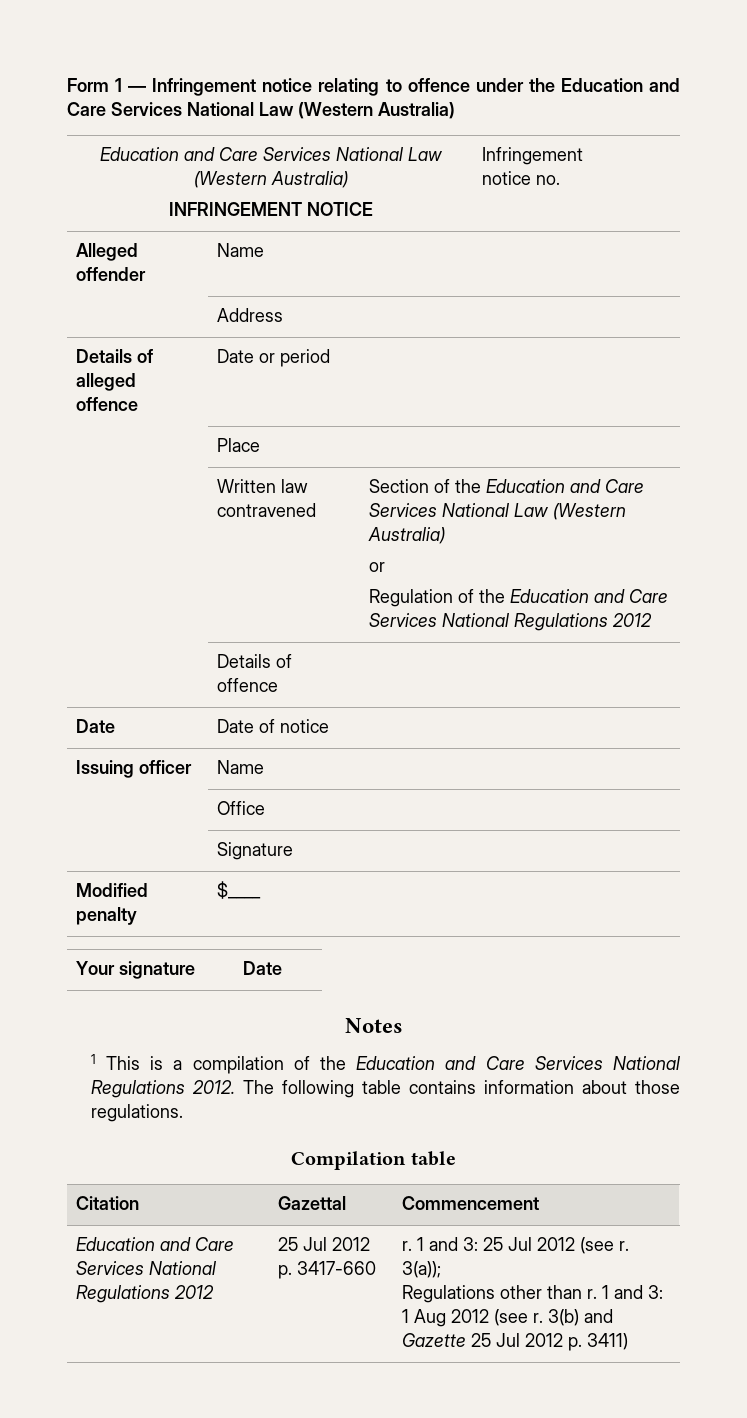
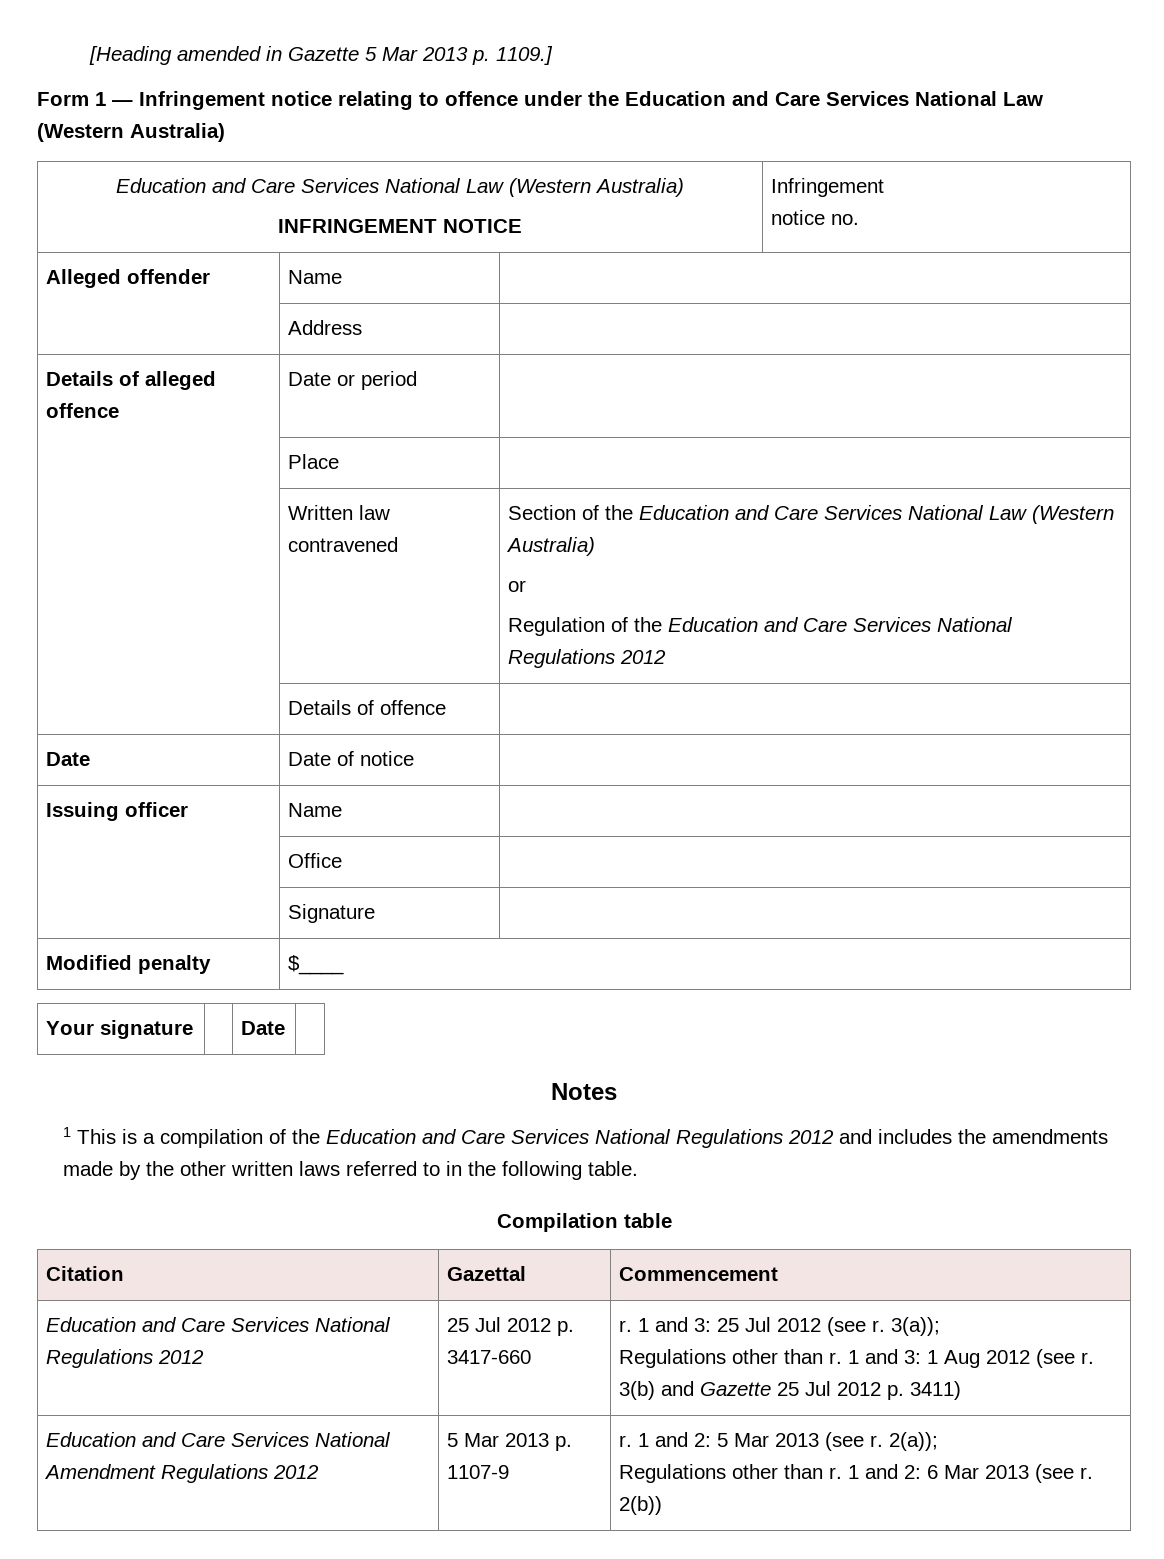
+ [Heading amended in Gazette 5 Mar 2013 p. 1109.]
- 1 This is a compilation of the Education and Care Services National Regulations 2012. The following table contains information about those regulations.
+ 1 This is a compilation of the Education and Care Services National Regulations 2012 and includes the amendments made by the other written laws referred to in the following table.
+ Education and Care Services National Amendment Regulations 2012 | 5 Mar 2013 p. 1107-9 | r. 1 and 2: 5 Mar 2013 (see r. 2(a));
+ Regulations other than r. 1 and 2: 6 Mar 2013 (see r. 2(b))

